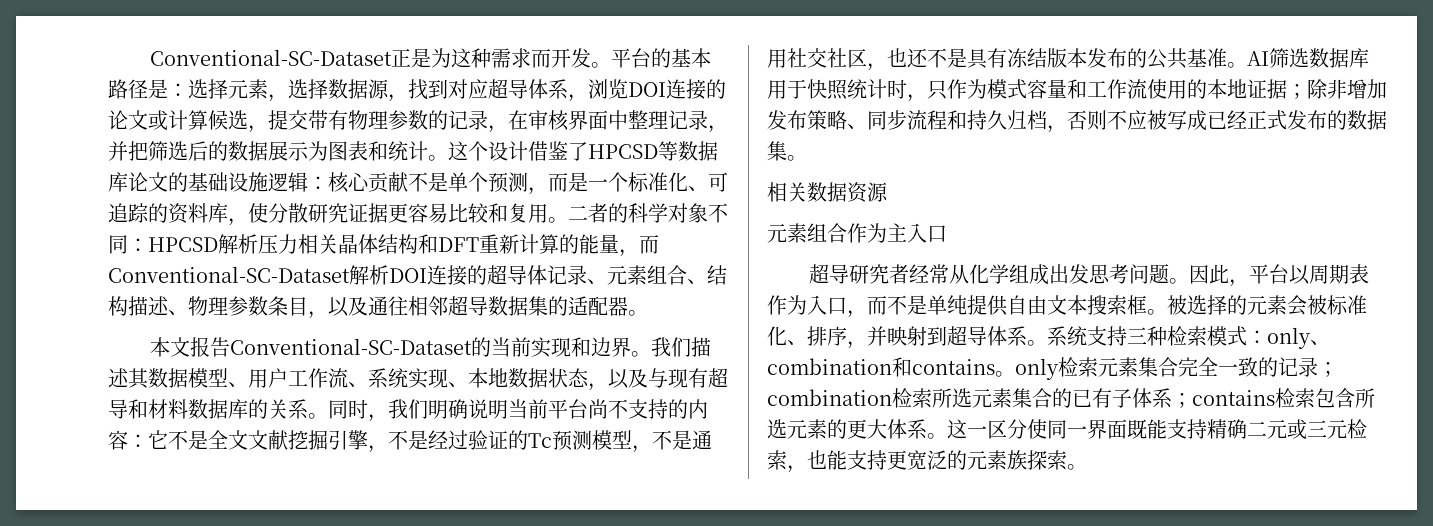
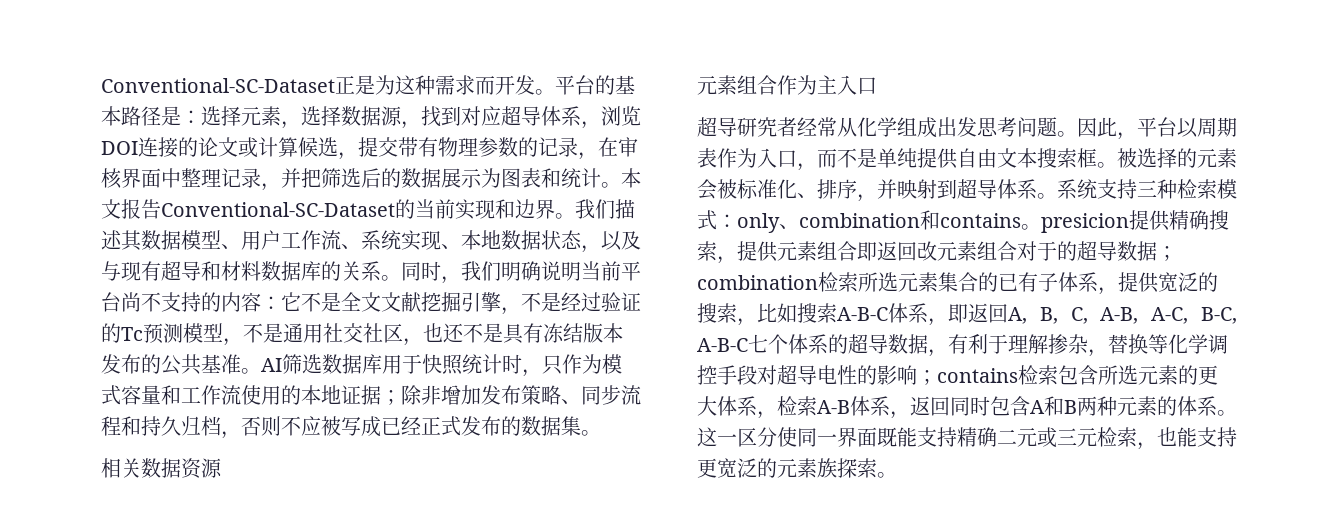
- 平台的基本路径是：选择元素，选择数据源，找到对应超导体系，浏览DOI连接的论文或计算候选，提交带有物理参数的记录，在审核界面中整理记录，并把筛选后的数据展示为图表和统计。这个设计借鉴了HPCSD等数据库论文的基础设施逻辑：核心贡献不是单个预测，而是一个标准化、可追踪的资料库，使分散研究证据更容易比较和复用。二者的科学对象不同：HPCSD解析压力相关晶体结构和DFT重新计算的能量，而Conventional-SC-Dataset解析DOI连接的超导体记录、元素组合、结构描述、物理参数条目，以及通往相邻超导数据集的适配器。
- 本文报告Conventional-SC-Dataset的当前实现和边界。
+ 平台的基本路径是：选择元素，选择数据源，找到对应超导体系，浏览DOI连接的论文或计算候选，提交带有物理参数的记录，在审核界面中整理记录，并把筛选后的数据展示为图表和统计。本文报告Conventional-SC-Dataset的当前实现和边界。
- 系统支持三种检索模式：only、combination和contains。only检索元素集合完全一致的记录；combination检索所选元素集合的已有子体系；contains检索包含所选元素的更大体系。
+ 系统支持三种检索模式：only、combination和contains。presicion提供精确搜索，提供元素组合即返回改元素组合对于的超导数据；combination检索所选元素集合的已有子体系，提供宽泛的搜索，比如搜索A-B-C体系，即返回A, B, C, A-B, A-C, B-C, A-B-C七个体系的超导数据，有利于理解掺杂，替换等化学调控手段对超导电性的影响；contains检索包含所选元素的更大体系，检索A-B体系，返回同时包含A和B两种元素的体系。

